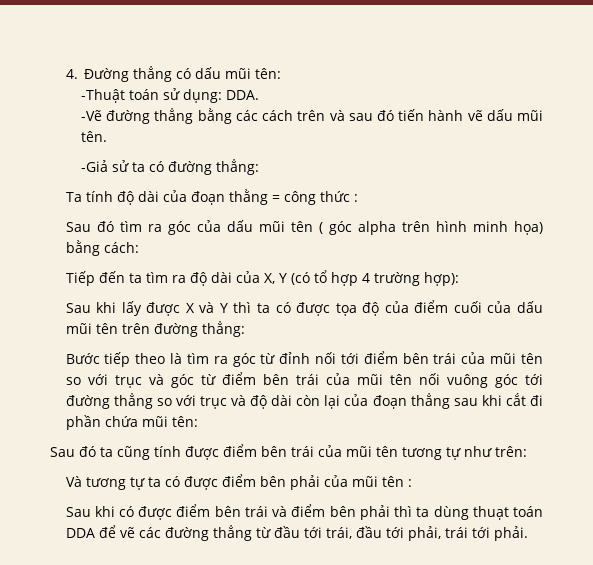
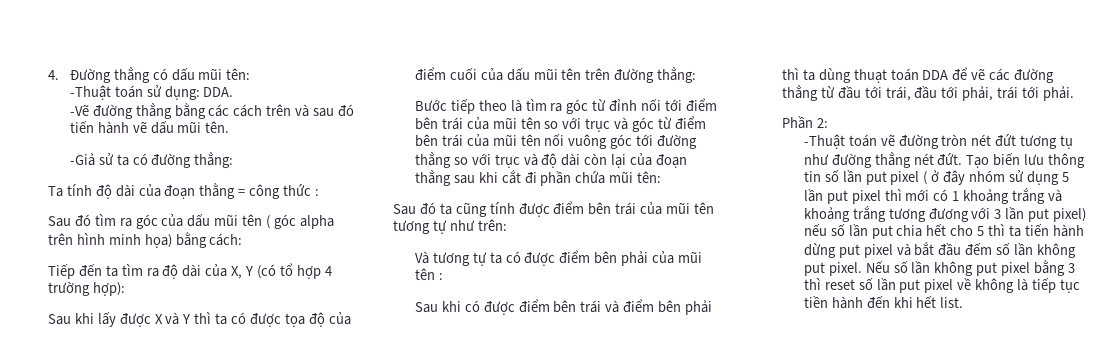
+ Phần 2:
+ -Thuật toán vẽ đường tròn nét đứt tương tụ như đường thẳng nét đứt. Tạo biến lưu thông tin số lần put pixel ( ở đây nhóm sử dụng 5 lần put pixel thì mới có 1 khoảng trắng và khoảng trắng tương đương với 3 lần put pixel) nếu số lần put chia hết cho 5 thì ta tiến hành dừng put pixel và bắt đầu đếm số lần không put pixel. Nếu số lần không put pixel bằng 3 thì reset số lần put pixel về không là tiếp tục tiền hành đến khi hết list.

